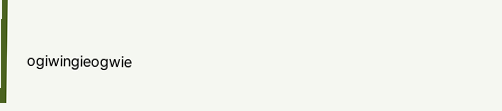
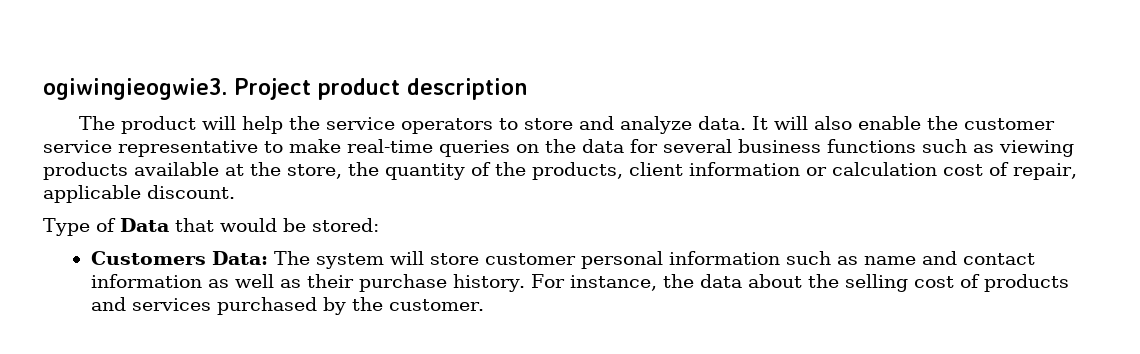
- ogiwingieogwie
+ ogiwingieogwie3. Project product description
+ The product will help the service operators to store and analyze data. It will also enable the customer service representative to make real-time queries on the data for several business functions such as viewing products available at the store, the quantity of the products, client information or calculation cost of repair, applicable discount.
+ Type of Data that would be stored:
+ Customers Data: The system will store customer personal information such as name and contact information as well as their purchase history. For instance, the data about the selling cost of products and services purchased by the customer.

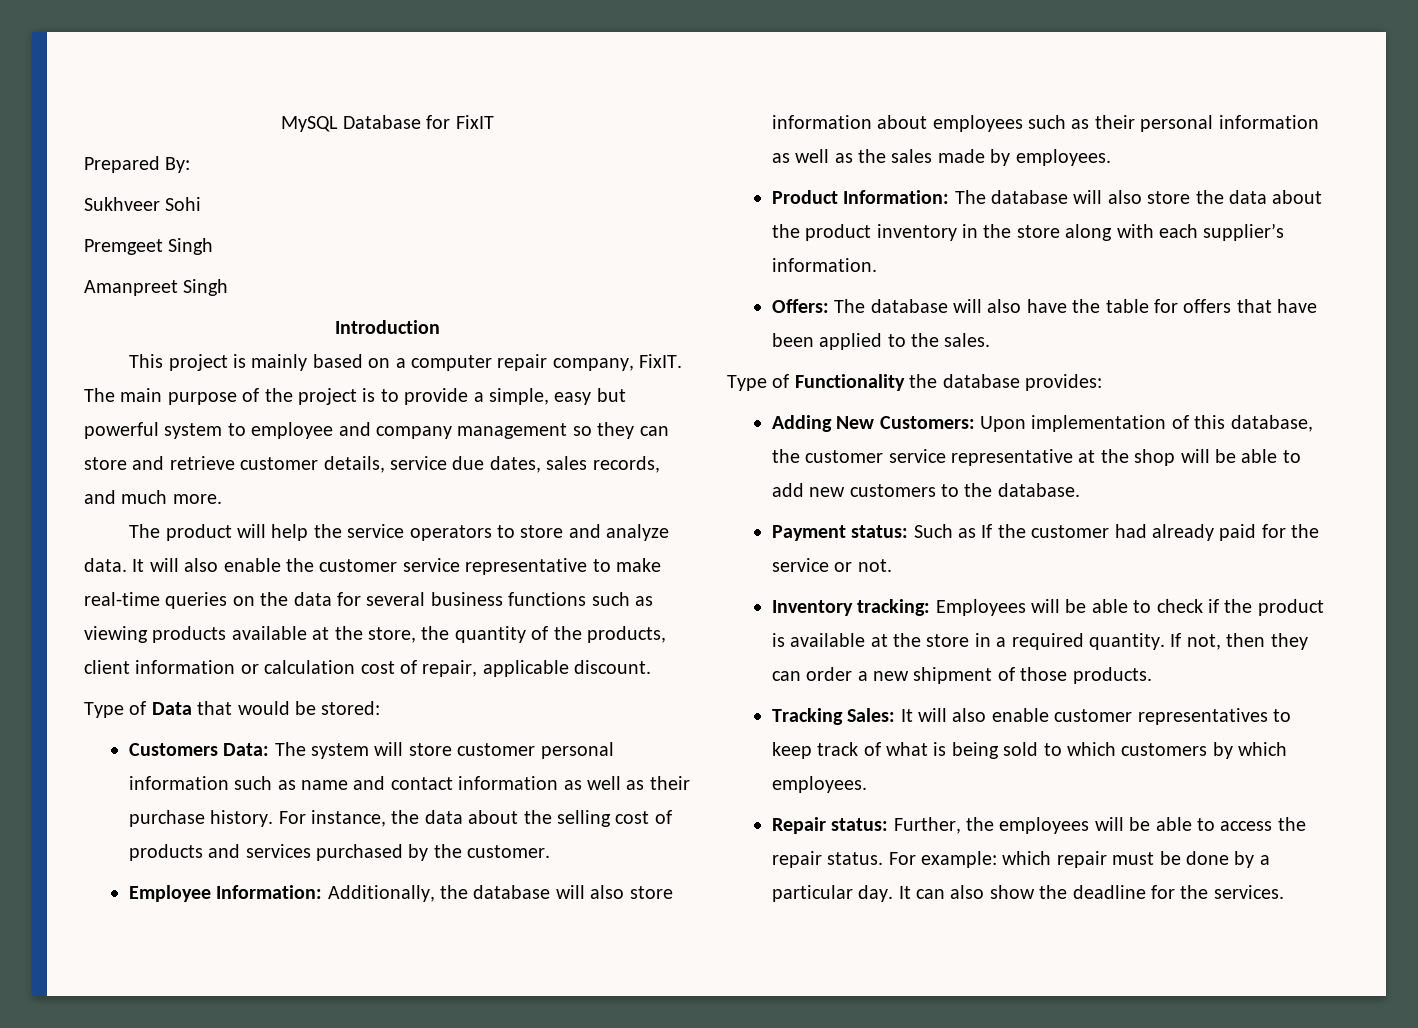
- ogiwingieogwie3. Project product description
+ MySQL Database for FixIT
+ Prepared By:
+ Sukhveer Sohi
+ Premgeet Singh
+ Amanpreet Singh
+ Introduction
+ This project is mainly based on a computer repair company, FixIT. The main purpose of the project is to provide a simple, easy but powerful system to employee and company management so they can store and retrieve customer details, service due dates, sales records, and much more.
+ Employee Information: Additionally, the database will also store information about employees such as their personal information as well as the sales made by employees.
+ Product Information: The database will also store the data about the product inventory in the store along with each supplier’s information.
+ Offers: The database will also have the table for offers that have been applied to the sales.
+ Type of Functionality the database provides:
+ Adding New Customers: Upon implementation of this database, the customer service representative at the shop will be able to add new customers to the database.
+ Payment status: Such as If the customer had already paid for the service or not.
+ Inventory tracking: Employees will be able to check if the product is available at the store in a required quantity. If not, then they can order a new shipment of those products.
+ Tracking Sales: It will also enable customer representatives to keep track of what is being sold to which customers by which employees.
+ Repair status: Further, the employees will be able to access the repair status. For example: which repair must be done by a particular day. It can also show the deadline for the services.

